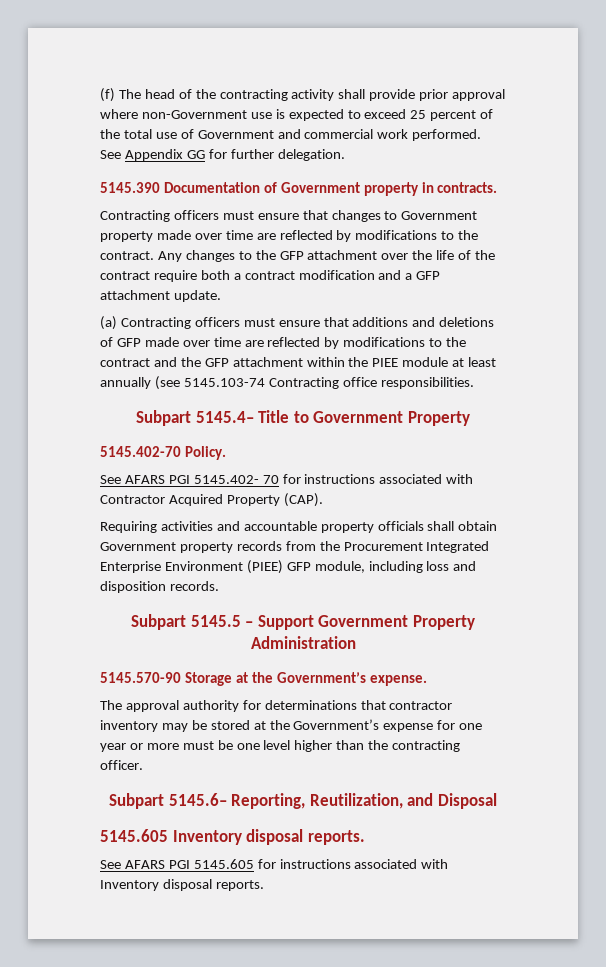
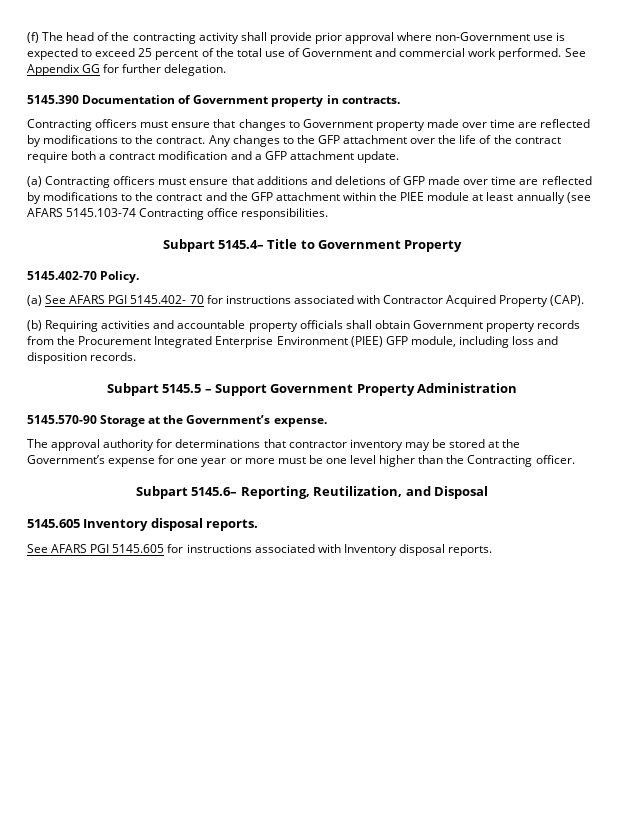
- (a) Contracting officers must ensure that additions and deletions of GFP made over time are reflected by modifications to the contract and the GFP attachment within the PIEE module at least annually (see 5145.103-74 Contracting office responsibilities.
+ (a) Contracting officers must ensure that additions and deletions of GFP made over time are reflected by modifications to the contract and the GFP attachment within the PIEE module at least annually (see AFARS 5145.103-74 Contracting office responsibilities.
- See AFARS PGI 5145.402- 70 for instructions associated with Contractor Acquired Property (CAP).
+ (a) See AFARS PGI 5145.402- 70 for instructions associated with Contractor Acquired Property (CAP).
- Requiring activities and accountable property officials shall obtain Government property records from the Procurement Integrated Enterprise Environment (PIEE) GFP module, including loss and disposition records.
+ (b) Requiring activities and accountable property officials shall obtain Government property records from the Procurement Integrated Enterprise Environment (PIEE) GFP module, including loss and disposition records.
- The approval authority for determinations that contractor inventory may be stored at the Government’s expense for one year or more must be one level higher than the contracting officer.
+ The approval authority for determinations that contractor inventory may be stored at the Government’s expense for one year or more must be one level higher than the Contracting officer.

